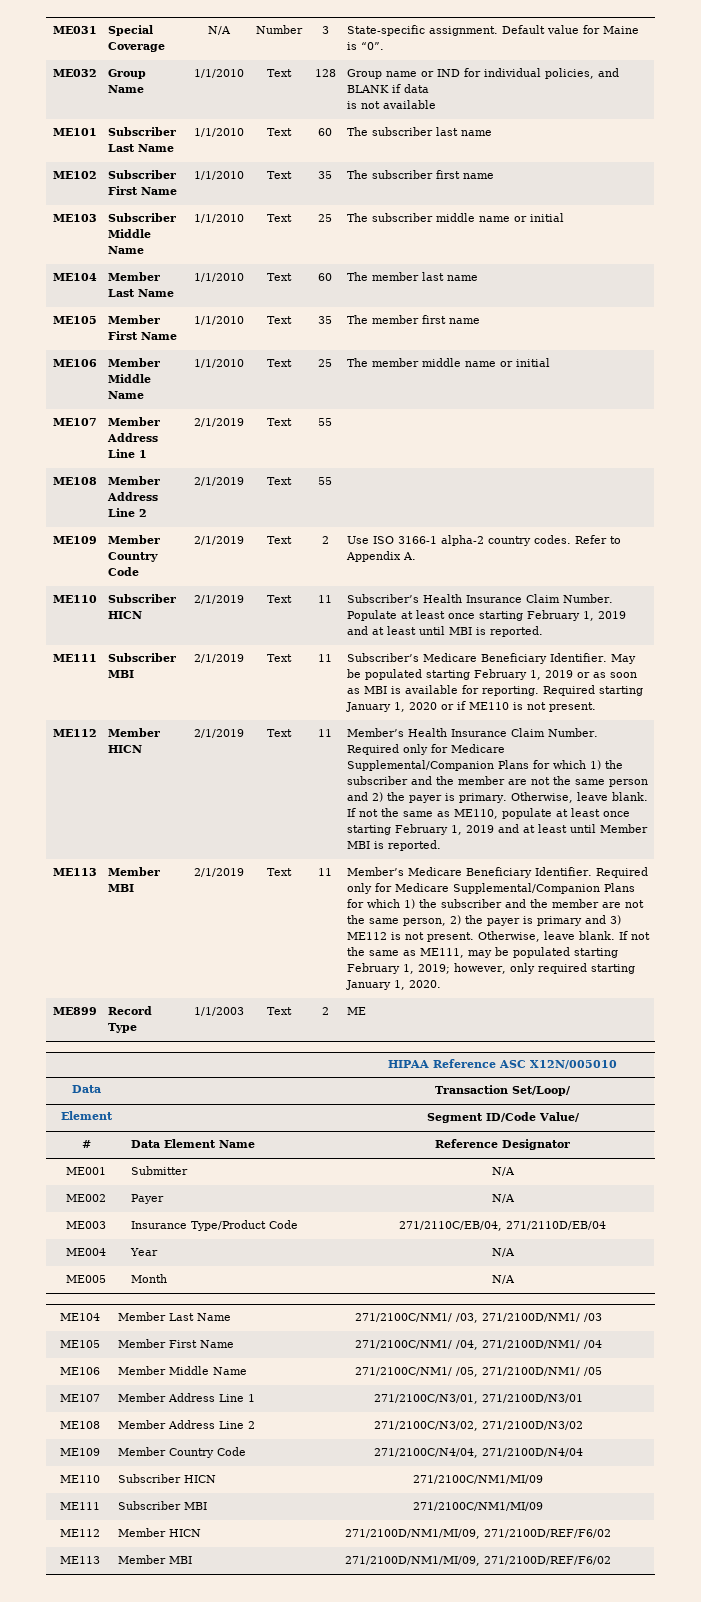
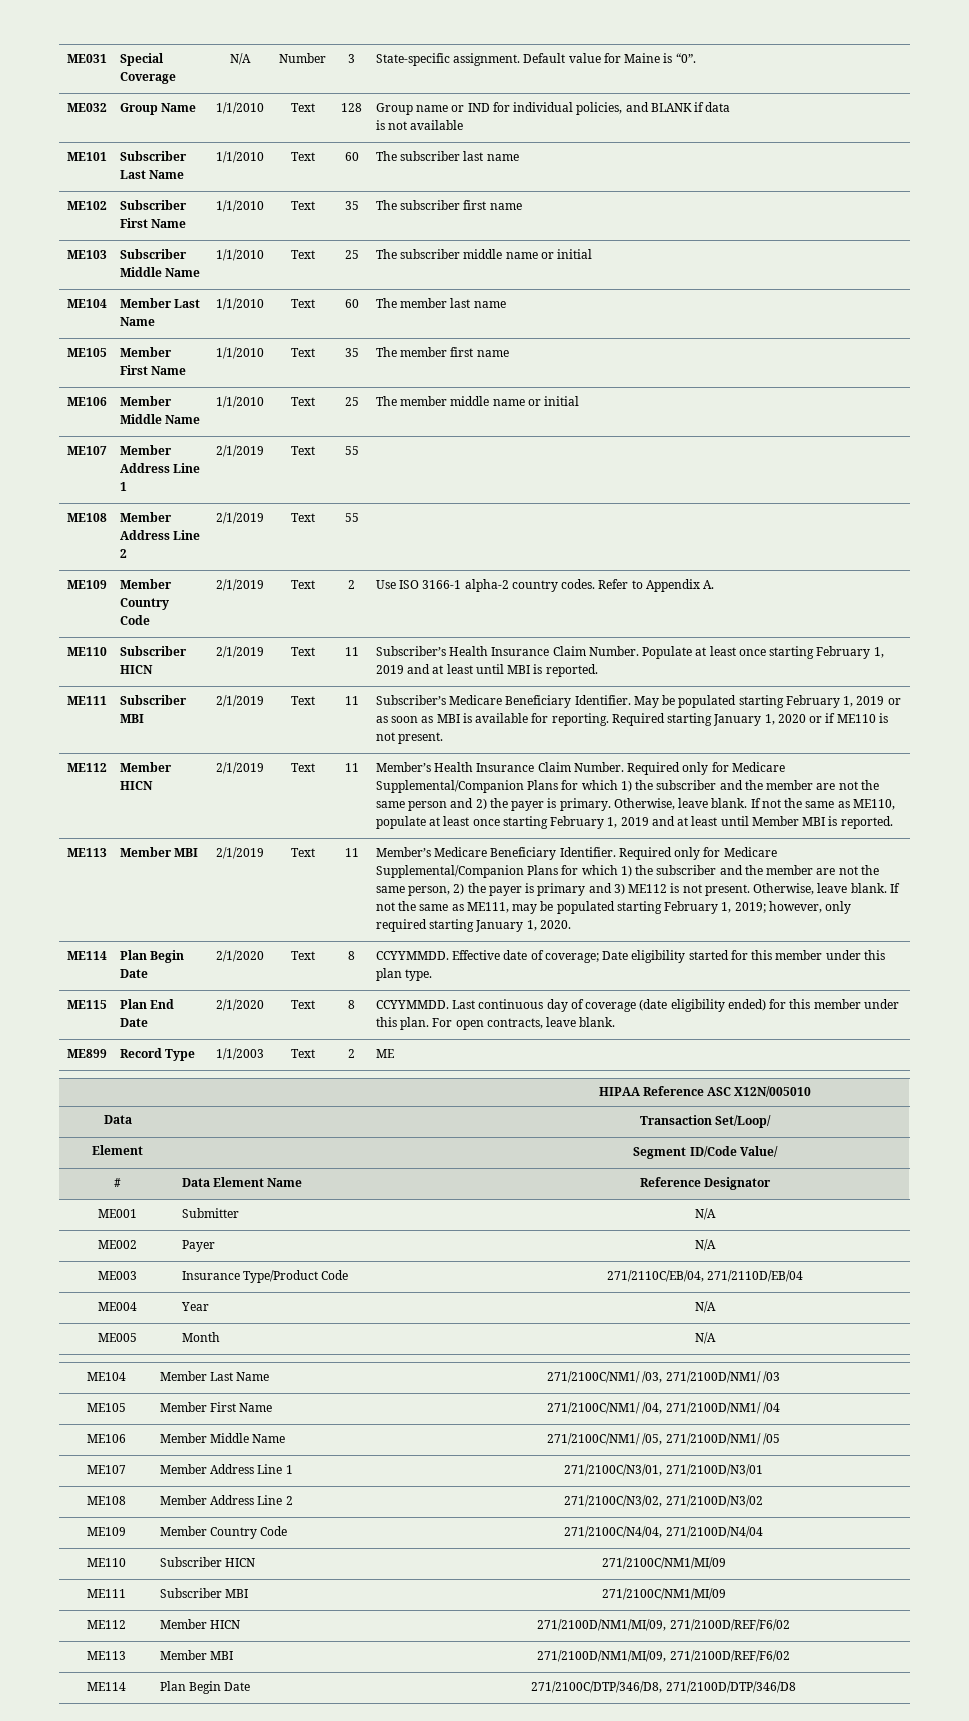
+ ME114 | Plan Begin Date | 2/1/2020 | Text | 8 | CCYYMMDD. Effective date of coverage; Date eligibility started for this member under this plan type.
+ ME115 | Plan End Date | 2/1/2020 | Text | 8 | CCYYMMDD. Last continuous day of coverage (date eligibility ended) for this member under this plan. For open contracts, leave blank.
+ ME114 | Plan Begin Date | 271/2100C/DTP/346/D8, 271/2100D/DTP/346/D8

